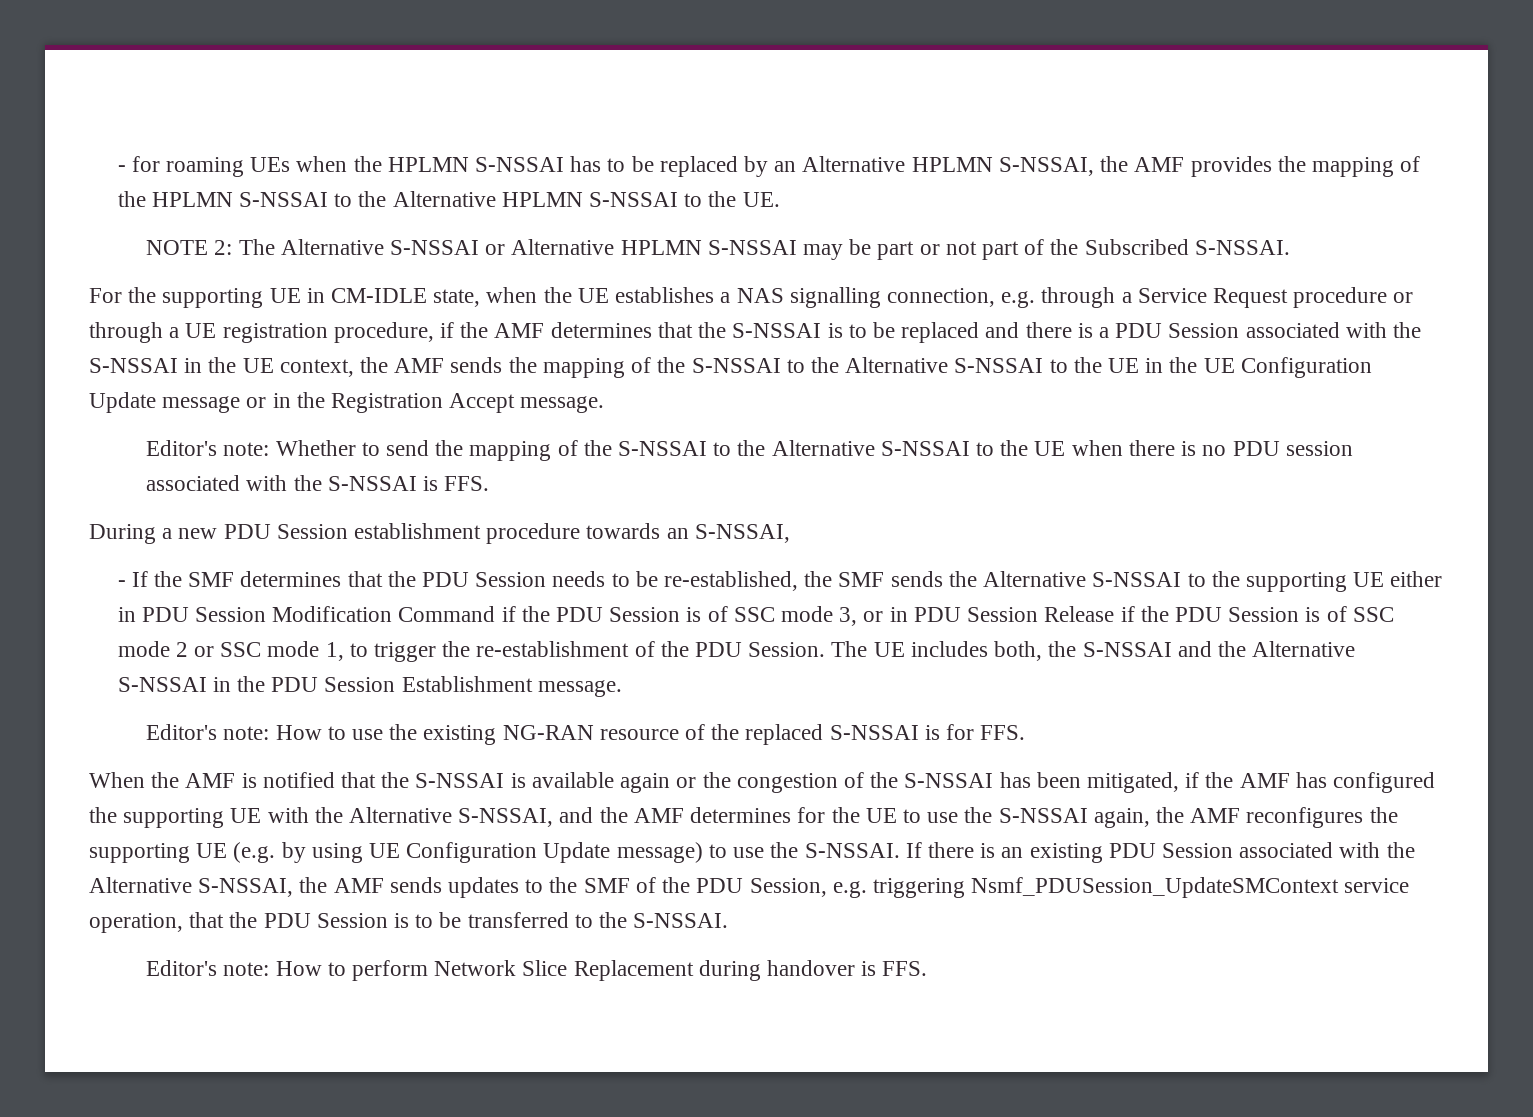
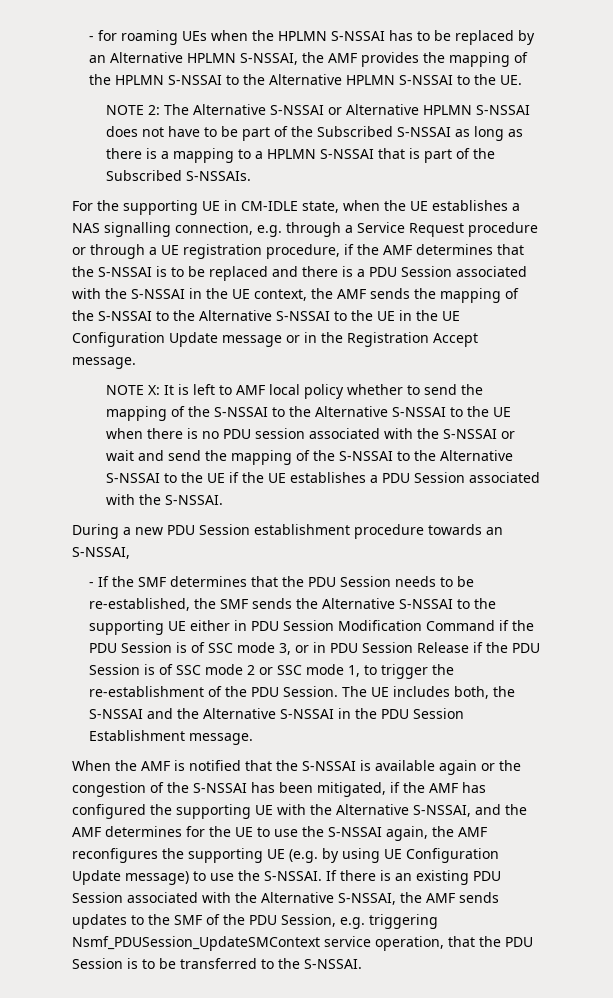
- NOTE 2: The Alternative S-NSSAI or Alternative HPLMN S-NSSAI may be part or not part of the Subscribed S-NSSAI.
+ NOTE 2: The Alternative S-NSSAI or Alternative HPLMN S-NSSAI does not have to be part of the Subscribed S-NSSAI as long as there is a mapping to a HPLMN S-NSSAI that is part of the Subscribed S-NSSAIs.
- Editor's note: Whether to send the mapping of the S-NSSAI to the Alternative S-NSSAI to the UE when there is no PDU session associated with the S-NSSAI is FFS.
+ NOTE X: It is left to AMF local policy whether to send the mapping of the S-NSSAI to the Alternative S-NSSAI to the UE when there is no PDU session associated with the S-NSSAI or wait and send the mapping of the S-NSSAI to the Alternative S-NSSAI to the UE if the UE establishes a PDU Session associated with the S-NSSAI.
- Editor's note: How to use the existing NG-RAN resource of the replaced S-NSSAI is for FFS.
- Editor's note: How to perform Network Slice Replacement during handover is FFS.

